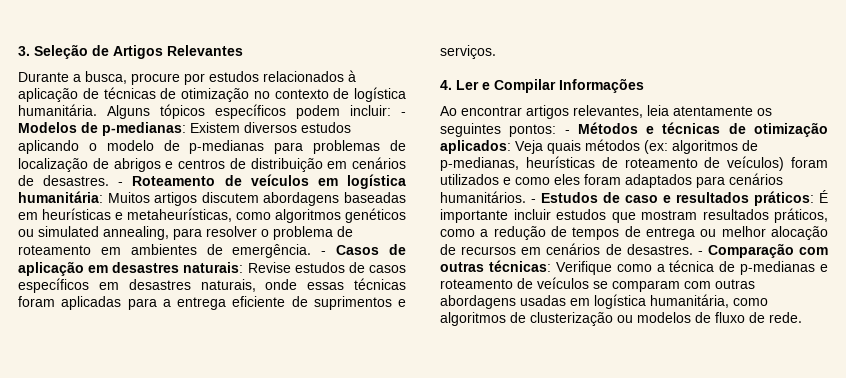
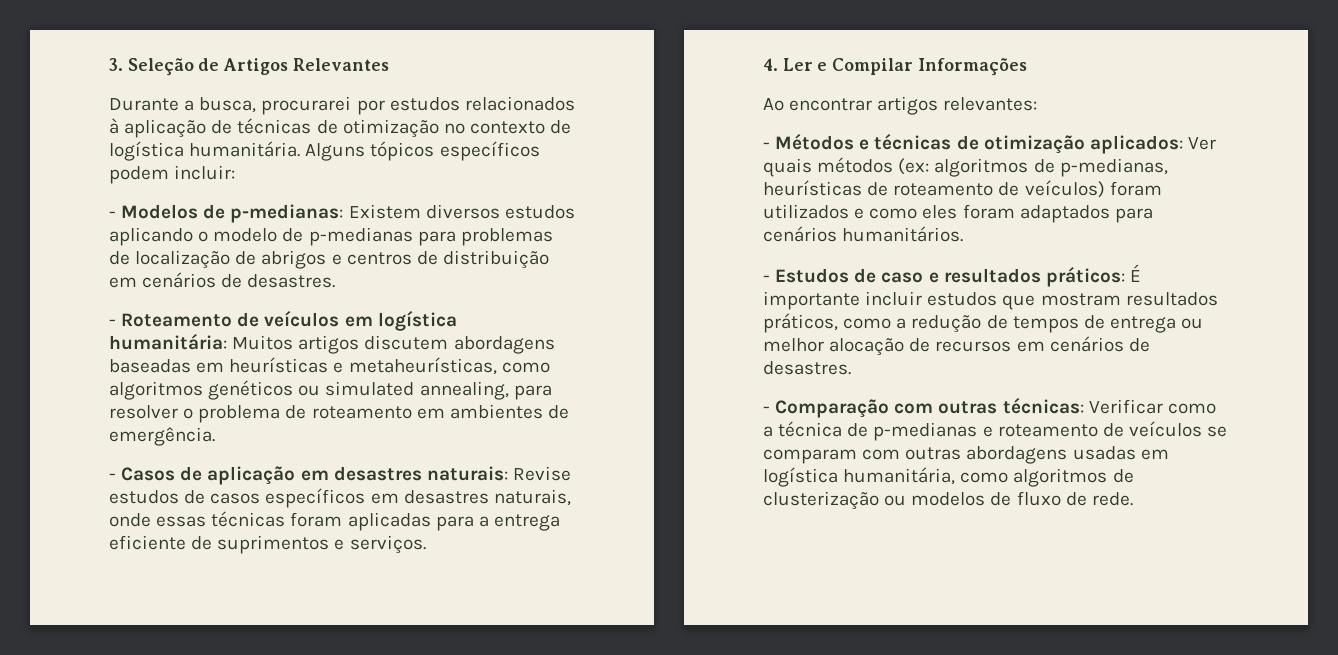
- Durante a busca, procure por estudos relacionados à aplicação de técnicas de otimização no contexto de logística humanitária.
+ Durante a busca, procurarei por estudos relacionados à aplicação de técnicas de otimização no contexto de logística humanitária.
- Alguns tópicos específicos podem incluir: - Modelos de p-medianas:
+ Alguns tópicos específicos podem incluir:
+ - Modelos de p-medianas:
- Existem diversos estudos aplicando o modelo de p-medianas para problemas de localização de abrigos e centros de distribuição em cenários de desastres. - Roteamento de veículos em logística humanitária:
+ Existem diversos estudos aplicando o modelo de p-medianas para problemas de localização de abrigos e centros de distribuição em cenários de desastres.
+ - Roteamento de veículos em logística humanitária:
- Muitos artigos discutem abordagens baseadas em heurísticas e metaheurísticas, como algoritmos genéticos ou simulated annealing, para resolver o problema de roteamento em ambientes de emergência. - Casos de aplicação em desastres naturais:
+ Muitos artigos discutem abordagens baseadas em heurísticas e metaheurísticas, como algoritmos genéticos ou simulated annealing, para resolver o problema de roteamento em ambientes de emergência.
+ - Casos de aplicação em desastres naturais:
- Ao encontrar artigos relevantes, leia atentamente os seguintes pontos: - Métodos e técnicas de otimização aplicados:
+ Ao encontrar artigos relevantes:
+ - Métodos e técnicas de otimização aplicados:
- Veja quais métodos (ex:
+ Ver quais métodos (ex:
- algoritmos de p-medianas, heurísticas de roteamento de veículos) foram utilizados e como eles foram adaptados para cenários humanitários. - Estudos de caso e resultados práticos:
+ algoritmos de p-medianas, heurísticas de roteamento de veículos) foram utilizados e como eles foram adaptados para cenários humanitários.
+ - Estudos de caso e resultados práticos:
- É importante incluir estudos que mostram resultados práticos, como a redução de tempos de entrega ou melhor alocação de recursos em cenários de desastres. - Comparação com outras técnicas:
+ É importante incluir estudos que mostram resultados práticos, como a redução de tempos de entrega ou melhor alocação de recursos em cenários de desastres.
+ - Comparação com outras técnicas:
- Verifique como a técnica de p-medianas e roteamento de veículos se comparam com outras abordagens usadas em logística humanitária, como algoritmos de clusterização ou modelos de fluxo de rede.
+ Verificar como a técnica de p-medianas e roteamento de veículos se comparam com outras abordagens usadas em logística humanitária, como algoritmos de clusterização ou modelos de fluxo de rede.

